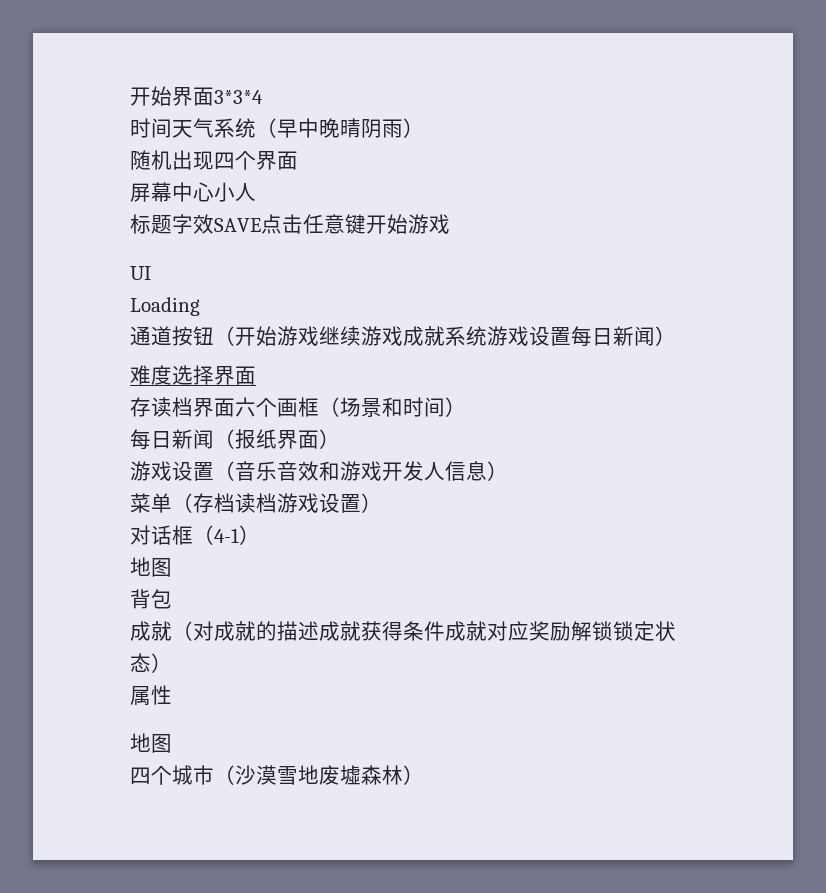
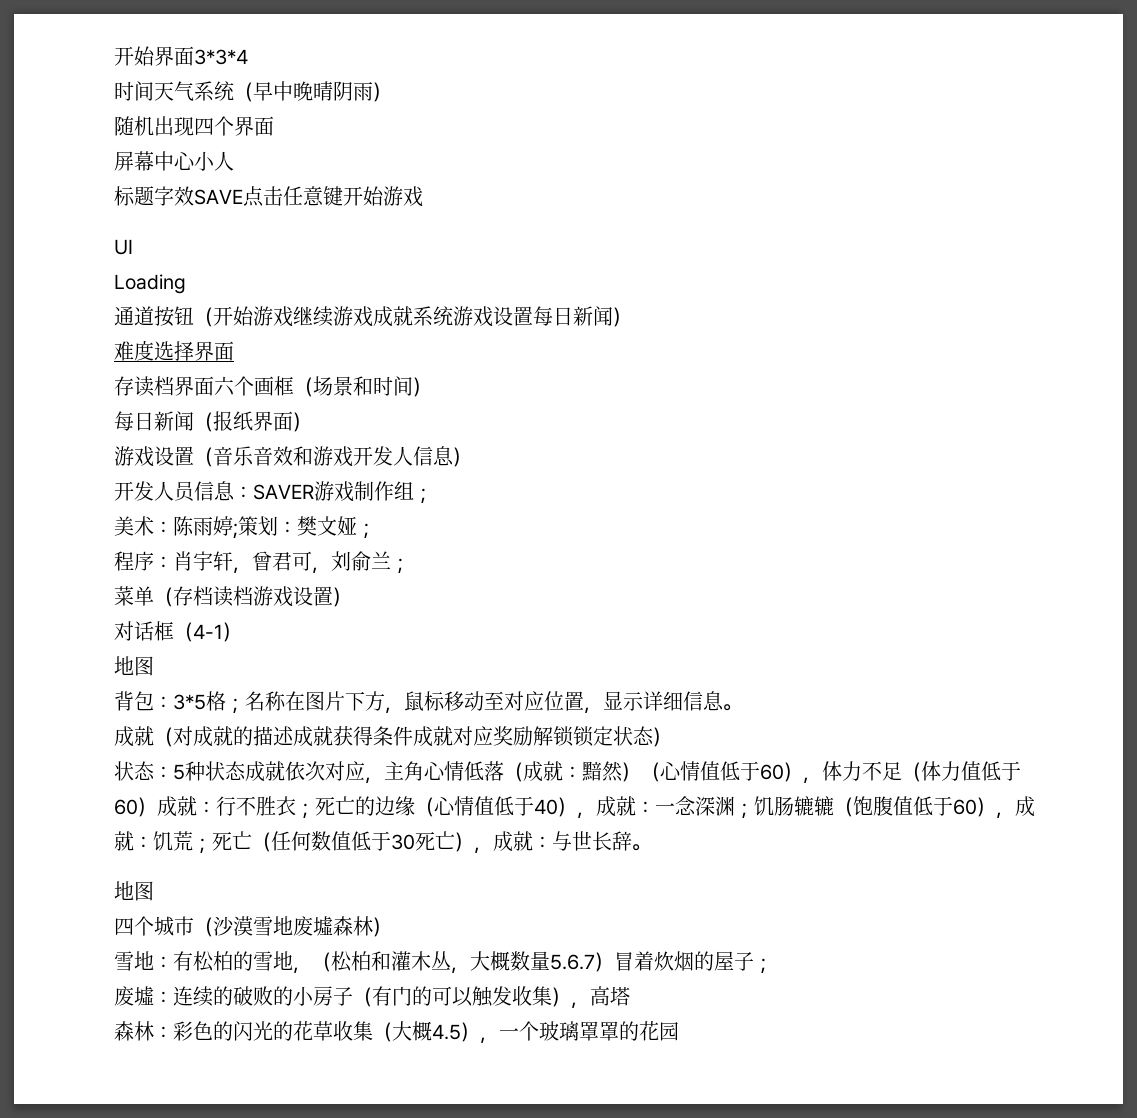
+ 开发人员信息：SAVER游戏制作组；
+ 美术：陈雨婷;策划：樊文娅；
+ 程序：肖宇轩，曾君可，刘俞兰；
- 背包
+ 背包：3*5格；名称在图片下方，鼠标移动至对应位置，显示详细信息。
- 属性
+ 状态：5种状态成就依次对应，主角心情低落（成就：黯然）（心情值低于60），体力不足（体力值低于60）成就：行不胜衣；死亡的边缘（心情值低于40），成就：一念深渊；饥肠辘辘（饱腹值低于60），成就：饥荒；死亡（任何数值低于30死亡），成就：与世长辞。
+ 雪地：有松柏的雪地，（松柏和灌木丛，大概数量5.6.7）冒着炊烟的屋子；
+ 废墟：连续的破败的小房子（有门的可以触发收集），高塔
+ 森林：彩色的闪光的花草收集（大概4.5），一个玻璃罩罩的花园

